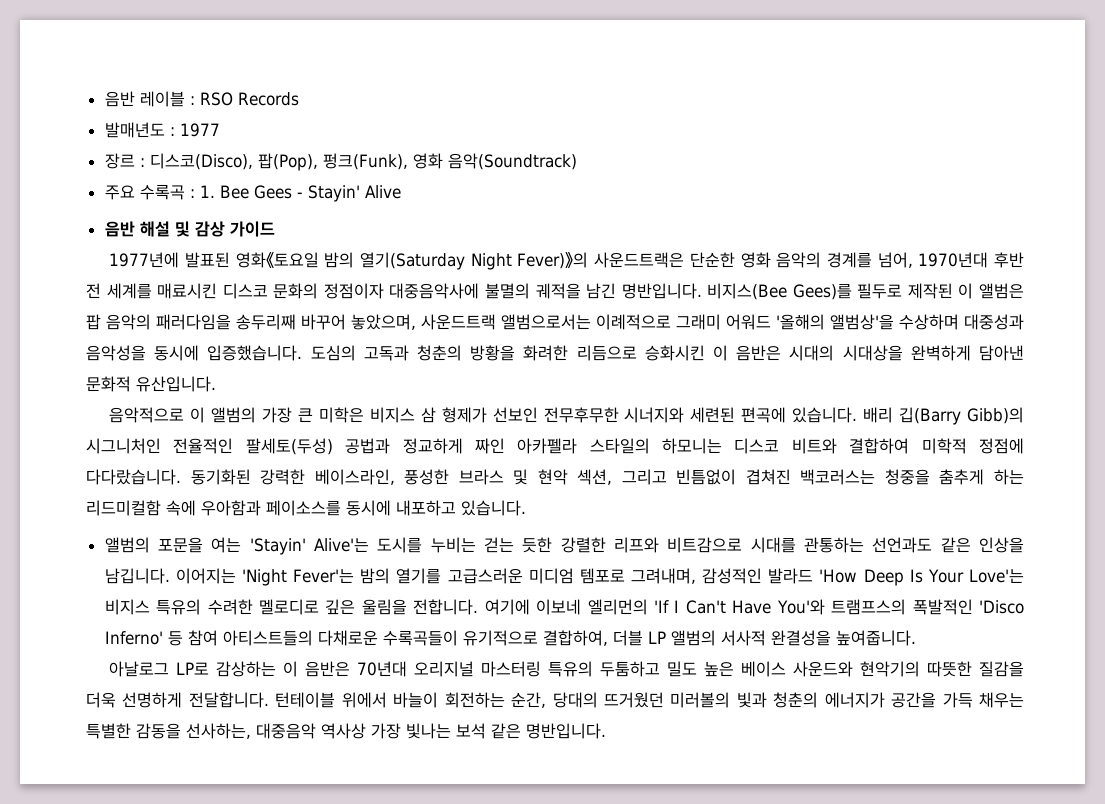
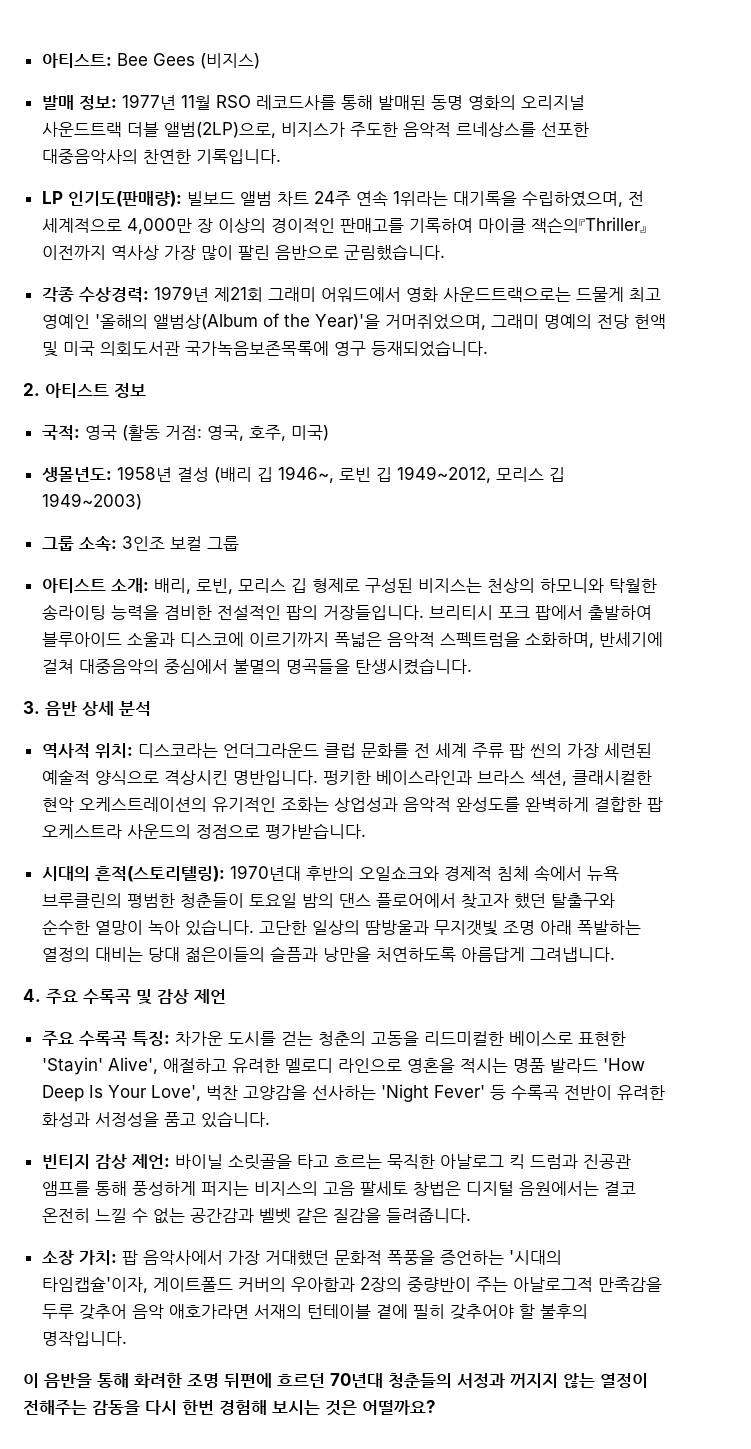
- 음반 레이블 : RSO Records
- 발매년도 : 1977
- 장르 : 디스코(Disco), 팝(Pop), 펑크(Funk), 영화 음악(Soundtrack)
- 주요 수록곡 : 1. Bee Gees - Stayin' Alive
- 음반 해설 및 감상 가이드
- 1977년에 발표된 영화《토요일 밤의 열기(Saturday Night Fever)》의 사운드트랙은 단순한 영화 음악의 경계를 넘어, 1970년대 후반 전 세계를 매료시킨 디스코 문화의 정점이자 대중음악사에 불멸의 궤적을 남긴 명반입니다. 비지스(Bee Gees)를 필두로 제작된 이 앨범은 팝 음악의 패러다임을 송두리째 바꾸어 놓았으며, 사운드트랙 앨범으로서는 이례적으로 그래미 어워드 '올해의 앨범상'을 수상하며 대중성과 음악성을 동시에 입증했습니다. 도심의 고독과 청춘의 방황을 화려한 리듬으로 승화시킨 이 음반은 시대의 시대상을 완벽하게 담아낸 문화적 유산입니다.
- 음악적으로 이 앨범의 가장 큰 미학은 비지스 삼 형제가 선보인 전무후무한 시너지와 세련된 편곡에 있습니다. 배리 깁(Barry Gibb)의 시그니처인 전율적인 팔세토(두성) 공법과 정교하게 짜인 아카펠라 스타일의 하모니는 디스코 비트와 결합하여 미학적 정점에 다다랐습니다. 동기화된 강력한 베이스라인, 풍성한 브라스 및 현악 섹션, 그리고 빈틈없이 겹쳐진 백코러스는 청중을 춤추게 하는 리드미컬함 속에 우아함과 페이소스를 동시에 내포하고 있습니다.
- 앨범의 포문을 여는 'Stayin' Alive'는 도시를 누비는 걷는 듯한 강렬한 리프와 비트감으로 시대를 관통하는 선언과도 같은 인상을 남깁니다. 이어지는 'Night Fever'는 밤의 열기를 고급스러운 미디엄 템포로 그려내며, 감성적인 발라드 'How Deep Is Your Love'는 비지스 특유의 수려한 멜로디로 깊은 울림을 전합니다. 여기에 이보네 엘리먼의 'If I Can't Have You'와 트램프스의 폭발적인 'Disco Inferno' 등 참여 아티스트들의 다채로운 수록곡들이 유기적으로 결합하여, 더블 LP 앨범의 서사적 완결성을 높여줍니다.
- 아날로그 LP로 감상하는 이 음반은 70년대 오리지널 마스터링 특유의 두툼하고 밀도 높은 베이스 사운드와 현악기의 따뜻한 질감을 더욱 선명하게 전달합니다. 턴테이블 위에서 바늘이 회전하는 순간, 당대의 뜨거웠던 미러볼의 빛과 청춘의 에너지가 공간을 가득 채우는 특별한 감동을 선사하는, 대중음악 역사상 가장 빛나는 보석 같은 명반입니다.
+ 아티스트: Bee Gees (비지스)
+ 발매 정보: 1977년 11월 RSO 레코드사를 통해 발매된 동명 영화의 오리지널 사운드트랙 더블 앨범(2LP)으로, 비지스가 주도한 음악적 르네상스를 선포한 대중음악사의 찬연한 기록입니다.
+ LP 인기도(판매량): 빌보드 앨범 차트 24주 연속 1위라는 대기록을 수립하였으며, 전 세계적으로 4,000만 장 이상의 경이적인 판매고를 기록하여 마이클 잭슨의『Thriller』이전까지 역사상 가장 많이 팔린 음반으로 군림했습니다.
+ 각종 수상경력: 1979년 제21회 그래미 어워드에서 영화 사운드트랙으로는 드물게 최고 영예인 '올해의 앨범상(Album of the Year)'을 거머쥐었으며, 그래미 명예의 전당 헌액 및 미국 의회도서관 국가녹음보존목록에 영구 등재되었습니다.
+ 2. 아티스트 정보
+ 국적: 영국 (활동 거점: 영국, 호주, 미국)
+ 생몰년도: 1958년 결성 (배리 깁 1946~, 로빈 깁 1949~2012, 모리스 깁 1949~2003)
+ 그룹 소속: 3인조 보컬 그룹
+ 아티스트 소개: 배리, 로빈, 모리스 깁 형제로 구성된 비지스는 천상의 하모니와 탁월한 송라이팅 능력을 겸비한 전설적인 팝의 거장들입니다. 브리티시 포크 팝에서 출발하여 블루아이드 소울과 디스코에 이르기까지 폭넓은 음악적 스펙트럼을 소화하며, 반세기에 걸쳐 대중음악의 중심에서 불멸의 명곡들을 탄생시켰습니다.
+ 3. 음반 상세 분석
+ 역사적 위치: 디스코라는 언더그라운드 클럽 문화를 전 세계 주류 팝 씬의 가장 세련된 예술적 양식으로 격상시킨 명반입니다. 펑키한 베이스라인과 브라스 섹션, 클래시컬한 현악 오케스트레이션의 유기적인 조화는 상업성과 음악적 완성도를 완벽하게 결합한 팝 오케스트라 사운드의 정점으로 평가받습니다.
+ 시대의 흔적(스토리텔링): 1970년대 후반의 오일쇼크와 경제적 침체 속에서 뉴욕 브루클린의 평범한 청춘들이 토요일 밤의 댄스 플로어에서 찾고자 했던 탈출구와 순수한 열망이 녹아 있습니다. 고단한 일상의 땀방울과 무지갯빛 조명 아래 폭발하는 열정의 대비는 당대 젊은이들의 슬픔과 낭만을 처연하도록 아름답게 그려냅니다.
+ 4. 주요 수록곡 및 감상 제언
+ 주요 수록곡 특징: 차가운 도시를 걷는 청춘의 고동을 리드미컬한 베이스로 표현한 'Stayin' Alive', 애절하고 유려한 멜로디 라인으로 영혼을 적시는 명품 발라드 'How Deep Is Your Love', 벅찬 고양감을 선사하는 'Night Fever' 등 수록곡 전반이 유려한 화성과 서정성을 품고 있습니다.
+ 빈티지 감상 제언: 바이닐 소릿골을 타고 흐르는 묵직한 아날로그 킥 드럼과 진공관 앰프를 통해 풍성하게 퍼지는 비지스의 고음 팔세토 창법은 디지털 음원에서는 결코 온전히 느낄 수 없는 공간감과 벨벳 같은 질감을 들려줍니다.
+ 소장 가치: 팝 음악사에서 가장 거대했던 문화적 폭풍을 증언하는 '시대의 타임캡슐'이자, 게이트폴드 커버의 우아함과 2장의 중량반이 주는 아날로그적 만족감을 두루 갖추어 음악 애호가라면 서재의 턴테이블 곁에 필히 갖추어야 할 불후의 명작입니다.
+ 이 음반을 통해 화려한 조명 뒤편에 흐르던 70년대 청춘들의 서정과 꺼지지 않는 열정이 전해주는 감동을 다시 한번 경험해 보시는 것은 어떨까요?

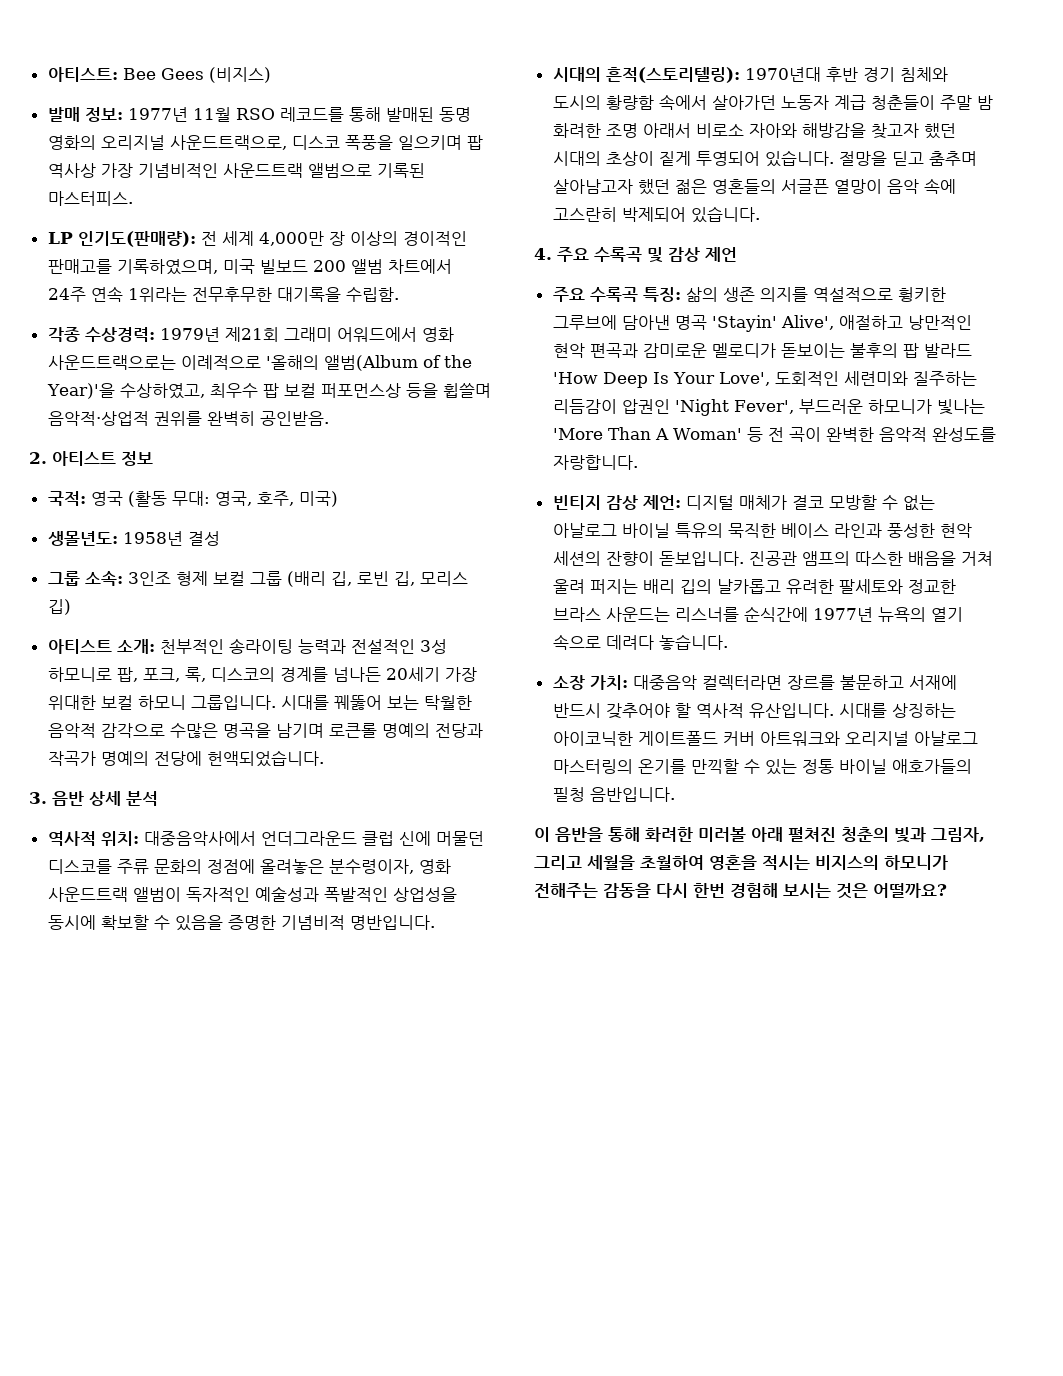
- 발매 정보: 1977년 11월 RSO 레코드사를 통해 발매된 동명 영화의 오리지널 사운드트랙 더블 앨범(2LP)으로, 비지스가 주도한 음악적 르네상스를 선포한 대중음악사의 찬연한 기록입니다.
- LP 인기도(판매량): 빌보드 앨범 차트 24주 연속 1위라는 대기록을 수립하였으며, 전 세계적으로 4,000만 장 이상의 경이적인 판매고를 기록하여 마이클 잭슨의『Thriller』이전까지 역사상 가장 많이 팔린 음반으로 군림했습니다.
+ 발매 정보: 1977년 11월 RSO 레코드를 통해 발매된 동명 영화의 오리지널 사운드트랙으로, 디스코 폭풍을 일으키며 팝 역사상 가장 기념비적인 사운드트랙 앨범으로 기록된 마스터피스.
+ LP 인기도(판매량): 전 세계 4,000만 장 이상의 경이적인 판매고를 기록하였으며, 미국 빌보드 200 앨범 차트에서 24주 연속 1위라는 전무후무한 대기록을 수립함.
- 각종 수상경력: 1979년 제21회 그래미 어워드에서 영화 사운드트랙으로는 드물게 최고 영예인 '올해의 앨범상(Album of the Year)'을 거머쥐었으며, 그래미 명예의 전당 헌액 및 미국 의회도서관 국가녹음보존목록에 영구 등재되었습니다.
+ 각종 수상경력: 1979년 제21회 그래미 어워드에서 영화 사운드트랙으로는 이례적으로 '올해의 앨범(Album of the Year)'을 수상하였고, 최우수 팝 보컬 퍼포먼스상 등을 휩쓸며 음악적·상업적 권위를 완벽히 공인받음.
- 국적: 영국 (활동 거점: 영국, 호주, 미국)
+ 국적: 영국 (활동 무대: 영국, 호주, 미국)
- 생몰년도: 1958년 결성 (배리 깁 1946~, 로빈 깁 1949~2012, 모리스 깁 1949~2003)
+ 생몰년도: 1958년 결성
- 그룹 소속: 3인조 보컬 그룹
- 아티스트 소개: 배리, 로빈, 모리스 깁 형제로 구성된 비지스는 천상의 하모니와 탁월한 송라이팅 능력을 겸비한 전설적인 팝의 거장들입니다. 브리티시 포크 팝에서 출발하여 블루아이드 소울과 디스코에 이르기까지 폭넓은 음악적 스펙트럼을 소화하며, 반세기에 걸쳐 대중음악의 중심에서 불멸의 명곡들을 탄생시켰습니다.
+ 그룹 소속: 3인조 형제 보컬 그룹 (배리 깁, 로빈 깁, 모리스 깁)
+ 아티스트 소개: 천부적인 송라이팅 능력과 전설적인 3성 하모니로 팝, 포크, 록, 디스코의 경계를 넘나든 20세기 가장 위대한 보컬 하모니 그룹입니다. 시대를 꿰뚫어 보는 탁월한 음악적 감각으로 수많은 명곡을 남기며 로큰롤 명예의 전당과 작곡가 명예의 전당에 헌액되었습니다.
- 역사적 위치: 디스코라는 언더그라운드 클럽 문화를 전 세계 주류 팝 씬의 가장 세련된 예술적 양식으로 격상시킨 명반입니다. 펑키한 베이스라인과 브라스 섹션, 클래시컬한 현악 오케스트레이션의 유기적인 조화는 상업성과 음악적 완성도를 완벽하게 결합한 팝 오케스트라 사운드의 정점으로 평가받습니다.
- 시대의 흔적(스토리텔링): 1970년대 후반의 오일쇼크와 경제적 침체 속에서 뉴욕 브루클린의 평범한 청춘들이 토요일 밤의 댄스 플로어에서 찾고자 했던 탈출구와 순수한 열망이 녹아 있습니다. 고단한 일상의 땀방울과 무지갯빛 조명 아래 폭발하는 열정의 대비는 당대 젊은이들의 슬픔과 낭만을 처연하도록 아름답게 그려냅니다.
+ 역사적 위치: 대중음악사에서 언더그라운드 클럽 신에 머물던 디스코를 주류 문화의 정점에 올려놓은 분수령이자, 영화 사운드트랙 앨범이 독자적인 예술성과 폭발적인 상업성을 동시에 확보할 수 있음을 증명한 기념비적 명반입니다.
+ 시대의 흔적(스토리텔링): 1970년대 후반 경기 침체와 도시의 황량함 속에서 살아가던 노동자 계급 청춘들이 주말 밤 화려한 조명 아래서 비로소 자아와 해방감을 찾고자 했던 시대의 초상이 짙게 투영되어 있습니다. 절망을 딛고 춤추며 살아남고자 했던 젊은 영혼들의 서글픈 열망이 음악 속에 고스란히 박제되어 있습니다.
- 주요 수록곡 특징: 차가운 도시를 걷는 청춘의 고동을 리드미컬한 베이스로 표현한 'Stayin' Alive', 애절하고 유려한 멜로디 라인으로 영혼을 적시는 명품 발라드 'How Deep Is Your Love', 벅찬 고양감을 선사하는 'Night Fever' 등 수록곡 전반이 유려한 화성과 서정성을 품고 있습니다.
- 빈티지 감상 제언: 바이닐 소릿골을 타고 흐르는 묵직한 아날로그 킥 드럼과 진공관 앰프를 통해 풍성하게 퍼지는 비지스의 고음 팔세토 창법은 디지털 음원에서는 결코 온전히 느낄 수 없는 공간감과 벨벳 같은 질감을 들려줍니다.
- 소장 가치: 팝 음악사에서 가장 거대했던 문화적 폭풍을 증언하는 '시대의 타임캡슐'이자, 게이트폴드 커버의 우아함과 2장의 중량반이 주는 아날로그적 만족감을 두루 갖추어 음악 애호가라면 서재의 턴테이블 곁에 필히 갖추어야 할 불후의 명작입니다.
- 이 음반을 통해 화려한 조명 뒤편에 흐르던 70년대 청춘들의 서정과 꺼지지 않는 열정이 전해주는 감동을 다시 한번 경험해 보시는 것은 어떨까요?
+ 주요 수록곡 특징: 삶의 생존 의지를 역설적으로 훵키한 그루브에 담아낸 명곡 'Stayin' Alive', 애절하고 낭만적인 현악 편곡과 감미로운 멜로디가 돋보이는 불후의 팝 발라드 'How Deep Is Your Love', 도회적인 세련미와 질주하는 리듬감이 압권인 'Night Fever', 부드러운 하모니가 빛나는 'More Than A Woman' 등 전 곡이 완벽한 음악적 완성도를 자랑합니다.
+ 빈티지 감상 제언: 디지털 매체가 결코 모방할 수 없는 아날로그 바이닐 특유의 묵직한 베이스 라인과 풍성한 현악 세션의 잔향이 돋보입니다. 진공관 앰프의 따스한 배음을 거쳐 울려 퍼지는 배리 깁의 날카롭고 유려한 팔세토와 정교한 브라스 사운드는 리스너를 순식간에 1977년 뉴욕의 열기 속으로 데려다 놓습니다.
+ 소장 가치: 대중음악 컬렉터라면 장르를 불문하고 서재에 반드시 갖추어야 할 역사적 유산입니다. 시대를 상징하는 아이코닉한 게이트폴드 커버 아트워크와 오리지널 아날로그 마스터링의 온기를 만끽할 수 있는 정통 바이닐 애호가들의 필청 음반입니다.
+ 이 음반을 통해 화려한 미러볼 아래 펼쳐진 청춘의 빛과 그림자, 그리고 세월을 초월하여 영혼을 적시는 비지스의 하모니가 전해주는 감동을 다시 한번 경험해 보시는 것은 어떨까요?

